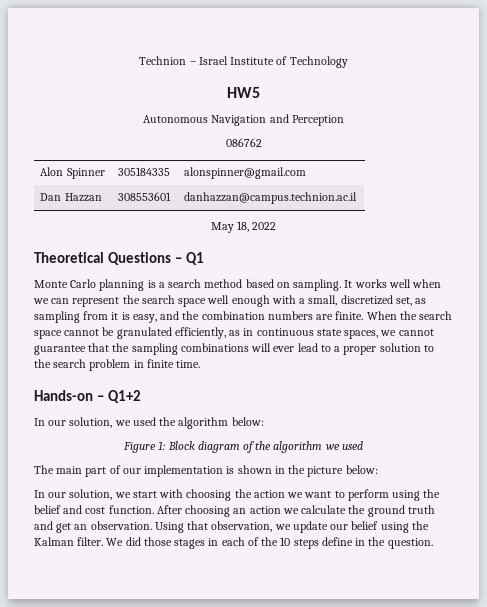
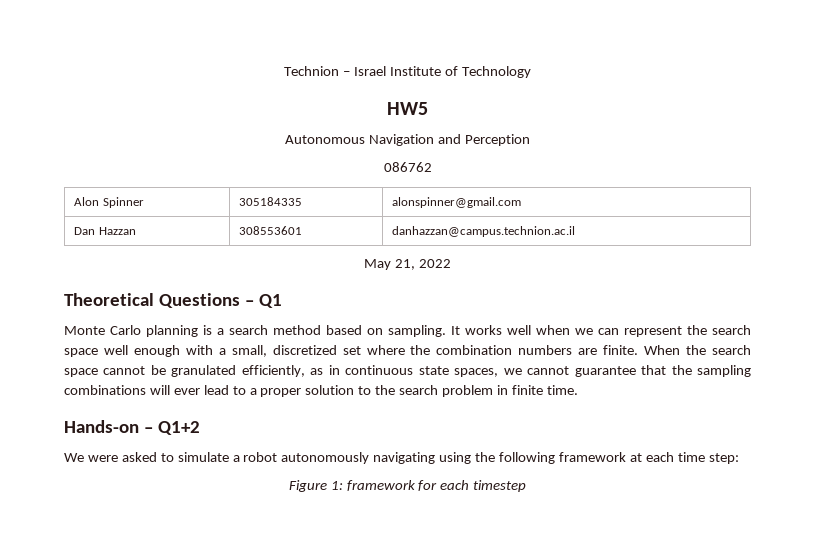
- May 18, 2022
+ May 21, 2022
- It works well when we can represent the search space well enough with a small, discretized set, as sampling from it is easy, and the combination numbers are finite.
+ It works well when we can represent the search space well enough with a small, discretized set where the combination numbers are finite.
- In our solution, we used the algorithm below:
- Figure 1: Block diagram of the algorithm we used
- The main part of our implementation is shown in the picture below:
- In our solution, we start with choosing the action we want to perform using the belief and cost function. After choosing an action we calculate the ground truth and get an observation. Using that observation, we update our belief using the Kalman filter. We did those stages in each of the 10 steps define in the question.
+ We were asked to simulate a robot autonomously navigating using the following framework at each time step:
+ Figure 1: framework for each timestep

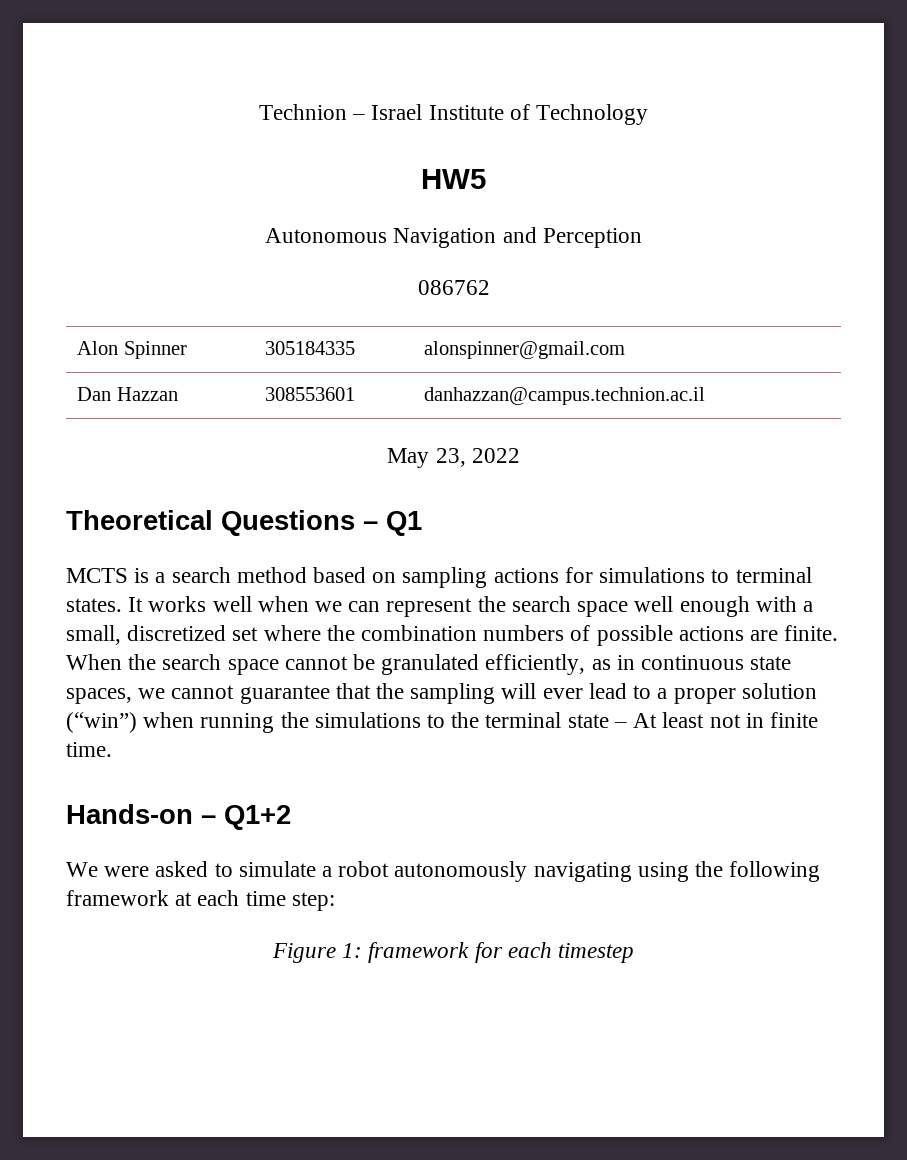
- May 21, 2022
+ May 23, 2022
- Monte Carlo planning is a search method based on sampling.
+ MCTS is a search method based on sampling actions for simulations to terminal states.
- It works well when we can represent the search space well enough with a small, discretized set where the combination numbers are finite.
+ It works well when we can represent the search space well enough with a small, discretized set where the combination numbers of possible actions are finite.
- When the search space cannot be granulated efficiently, as in continuous state spaces, we cannot guarantee that the sampling combinations will ever lead to a proper solution to the search problem in finite time.
+ When the search space cannot be granulated efficiently, as in continuous state spaces, we cannot guarantee that the sampling will ever lead to a proper solution (“win”) when running the simulations to the terminal state – At least not in finite time.

